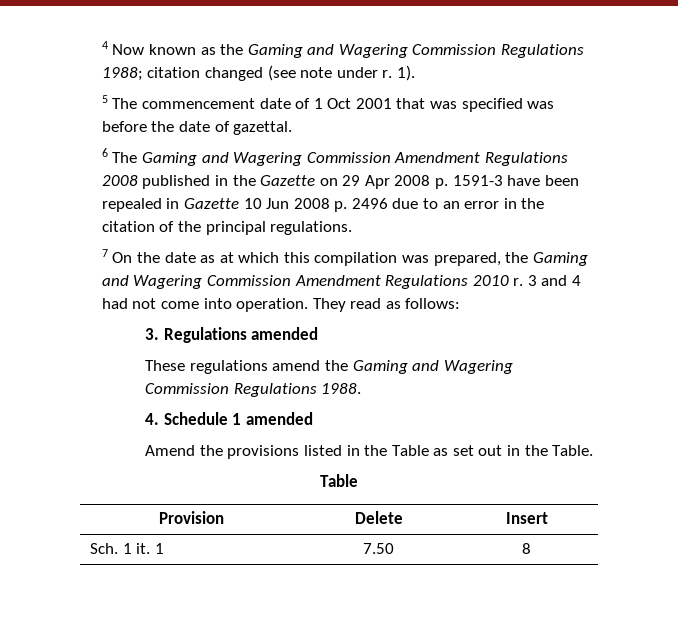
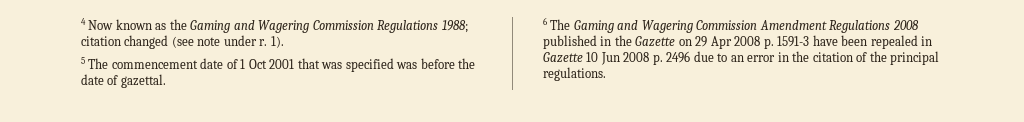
- 7 On the date as at which this compilation was prepared, the Gaming and Wagering Commission Amendment Regulations 2010 r. 3 and 4 had not come into operation. They read as follows:
- 3. Regulations amended
- These regulations amend the Gaming and Wagering Commission Regulations 1988.
- 4. Schedule 1 amended
- Amend the provisions listed in the Table as set out in the Table.
- Table
- Provision | Delete | Insert
- Sch. 1 it. 1 | 7.50 | 8

